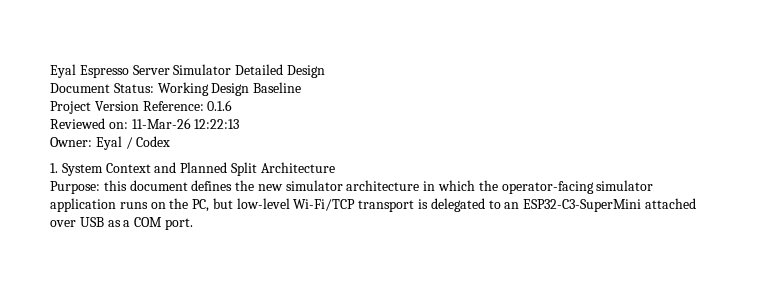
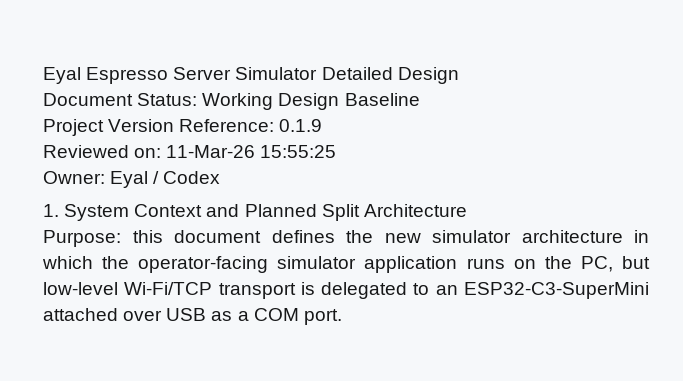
- Project Version Reference: 0.1.6
+ Project Version Reference: 0.1.9
- Reviewed on: 11-Mar-26 12:22:13
+ Reviewed on: 11-Mar-26 15:55:25

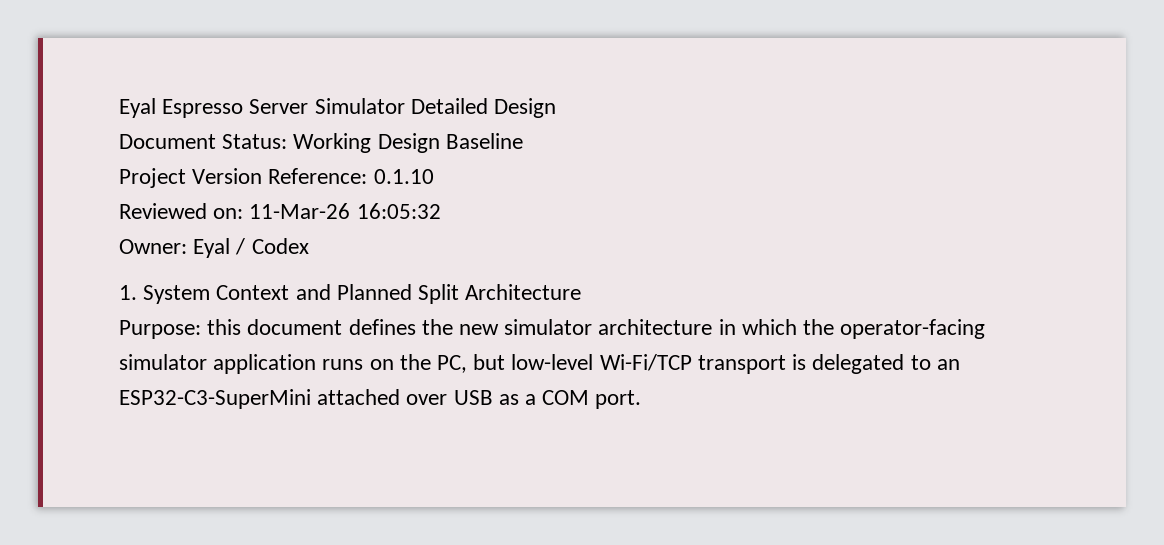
- Project Version Reference: 0.1.9
+ Project Version Reference: 0.1.10
- Reviewed on: 11-Mar-26 15:55:25
+ Reviewed on: 11-Mar-26 16:05:32

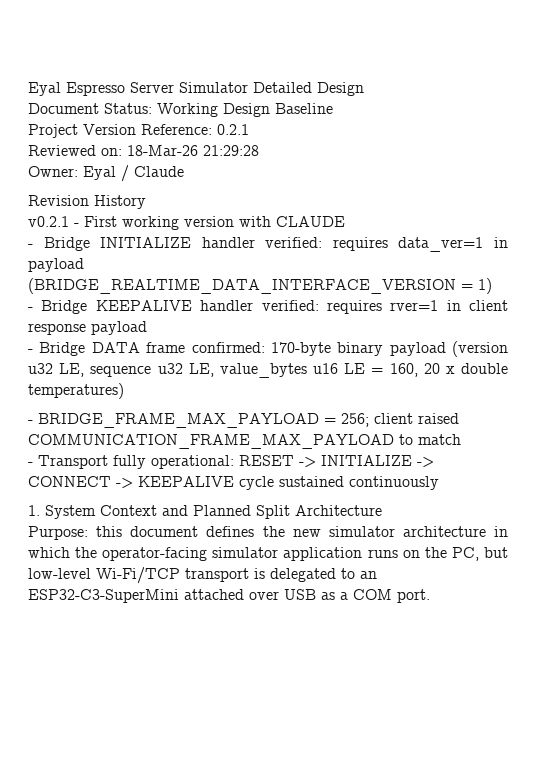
- Project Version Reference: 0.1.10
+ Project Version Reference: 0.2.1
- Reviewed on: 11-Mar-26 16:05:32
+ Reviewed on: 18-Mar-26 21:29:28
- Owner: Eyal / Codex
+ Owner: Eyal / Claude
+ Revision History
+ v0.2.1 - First working version with CLAUDE
+ - Bridge INITIALIZE handler verified: requires data_ver=1 in payload (BRIDGE_REALTIME_DATA_INTERFACE_VERSION = 1)
+ - Bridge KEEPALIVE handler verified: requires rver=1 in client response payload
+ - Bridge DATA frame confirmed: 170-byte binary payload (version u32 LE, sequence u32 LE, value_bytes u16 LE = 160, 20 x double temperatures)
+ - BRIDGE_FRAME_MAX_PAYLOAD = 256; client raised COMMUNICATION_FRAME_MAX_PAYLOAD to match
+ - Transport fully operational: RESET -> INITIALIZE -> CONNECT -> KEEPALIVE cycle sustained continuously

